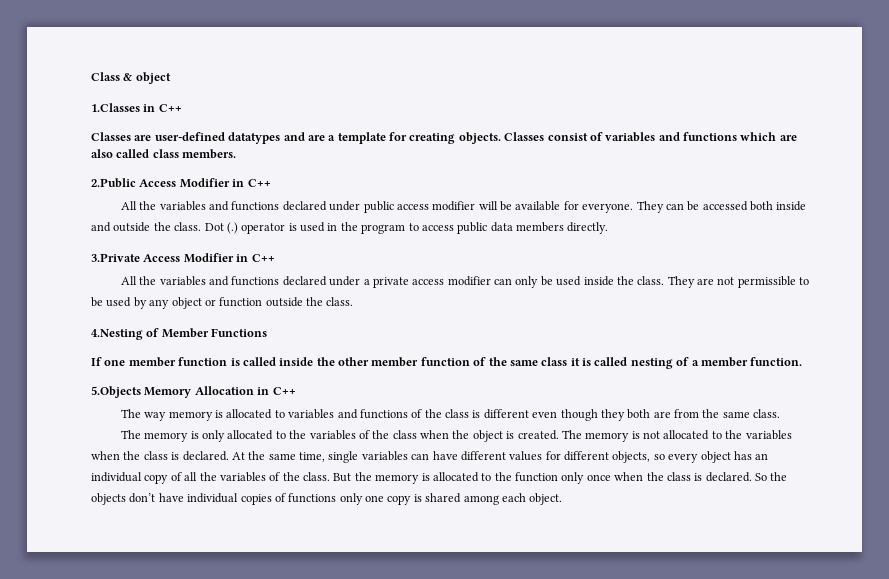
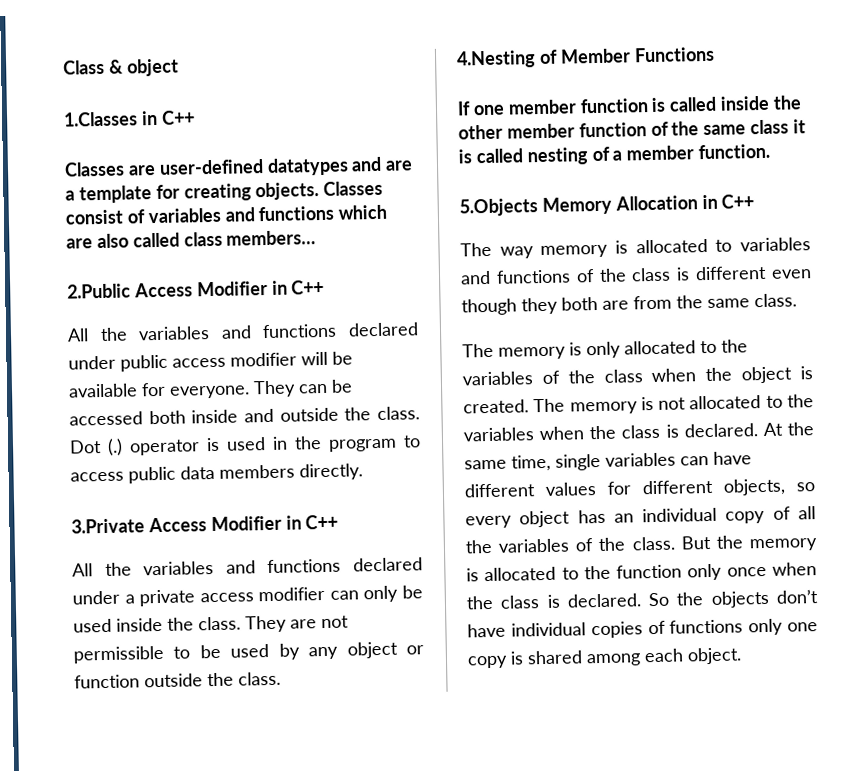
- Classes consist of variables and functions which are also called class members.
+ Classes consist of variables and functions which are also called class members…

